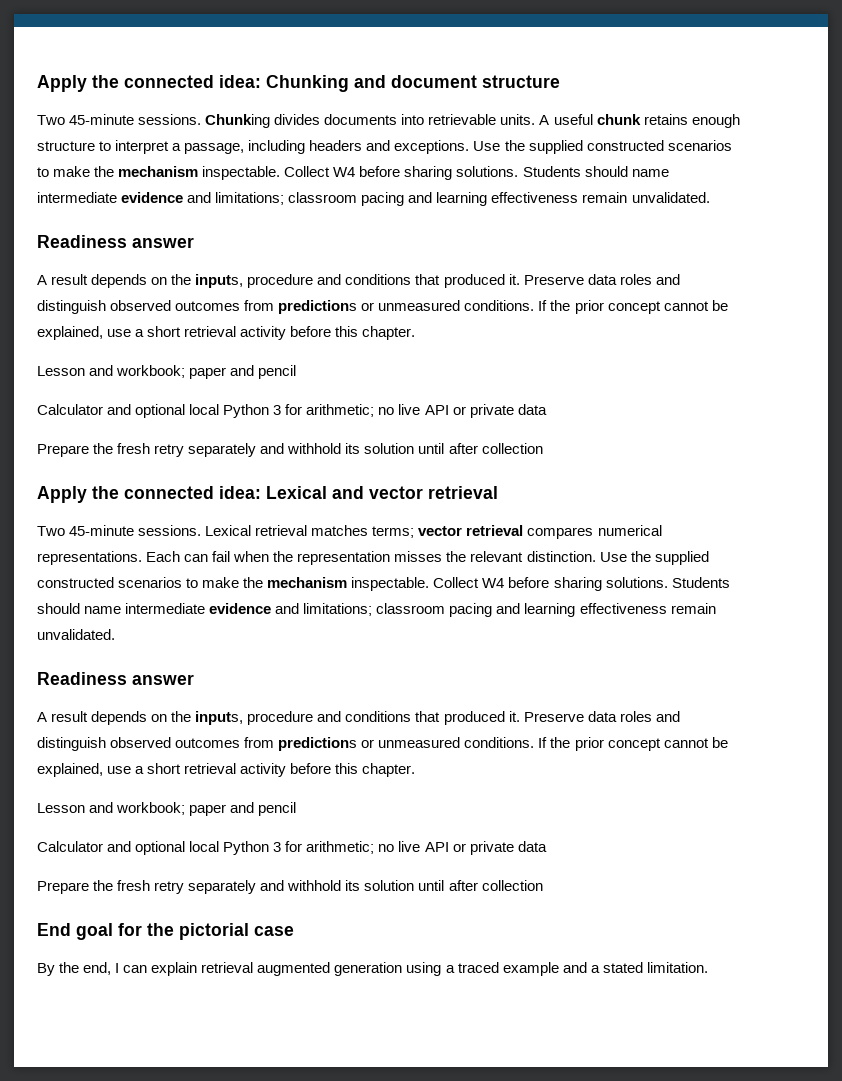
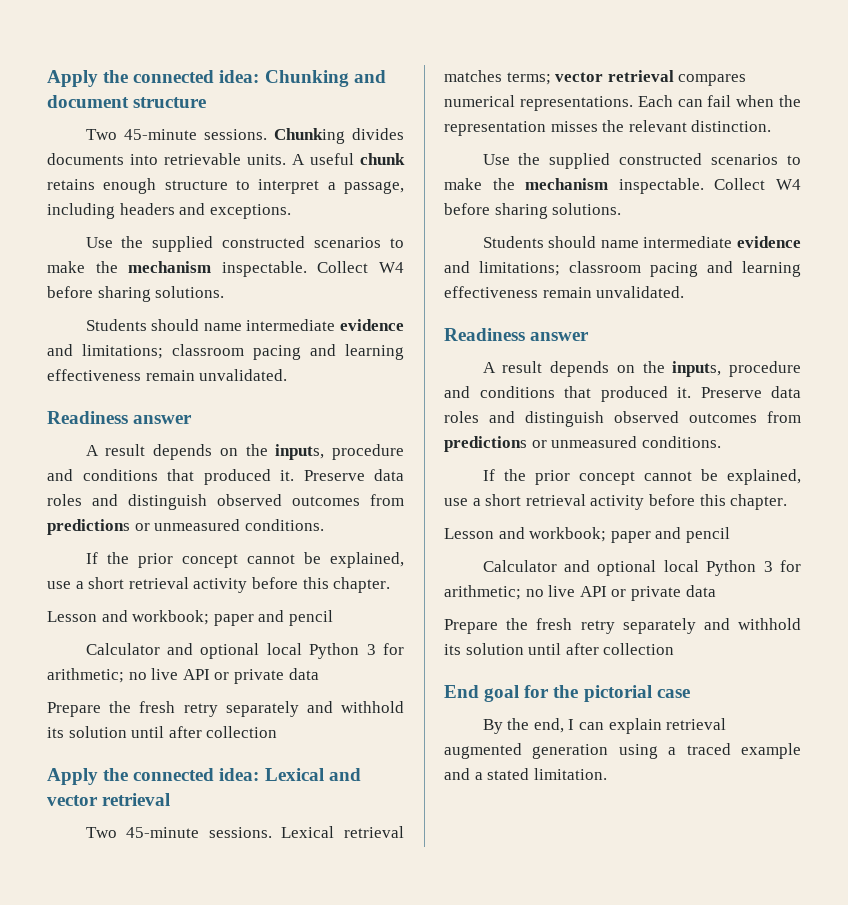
- A useful chunk retains enough structure to interpret a passage, including headers and exceptions. Use the supplied constructed scenarios to make the mechanism inspectable. Collect W4 before sharing solutions. Students should name intermediate evidence and limitations; classroom pacing and learning effectiveness remain unvalidated.
+ A useful chunk retains enough structure to interpret a passage, including headers and exceptions.
+ Use the supplied constructed scenarios to make the mechanism inspectable. Collect W4 before sharing solutions.
+ Students should name intermediate evidence and limitations; classroom pacing and learning effectiveness remain unvalidated.
  Readiness answer
- A result depends on the inputs, procedure and conditions that produced it. Preserve data roles and distinguish observed outcomes from predictions or unmeasured conditions. If the prior concept cannot be explained, use a short retrieval activity before this chapter.
+ A result depends on the inputs, procedure and conditions that produced it. Preserve data roles and distinguish observed outcomes from predictions or unmeasured conditions.
+ If the prior concept cannot be explained, use a short retrieval activity before this chapter.
- Each can fail when the representation misses the relevant distinction. Use the supplied constructed scenarios to make the mechanism inspectable. Collect W4 before sharing solutions. Students should name intermediate evidence and limitations; classroom pacing and learning effectiveness remain unvalidated.
+ Each can fail when the representation misses the relevant distinction.
+ Use the supplied constructed scenarios to make the mechanism inspectable. Collect W4 before sharing solutions.
+ Students should name intermediate evidence and limitations; classroom pacing and learning effectiveness remain unvalidated.
  Readiness answer
- A result depends on the inputs, procedure and conditions that produced it. Preserve data roles and distinguish observed outcomes from predictions or unmeasured conditions. If the prior concept cannot be explained, use a short retrieval activity before this chapter.
+ A result depends on the inputs, procedure and conditions that produced it. Preserve data roles and distinguish observed outcomes from predictions or unmeasured conditions.
+ If the prior concept cannot be explained, use a short retrieval activity before this chapter.

